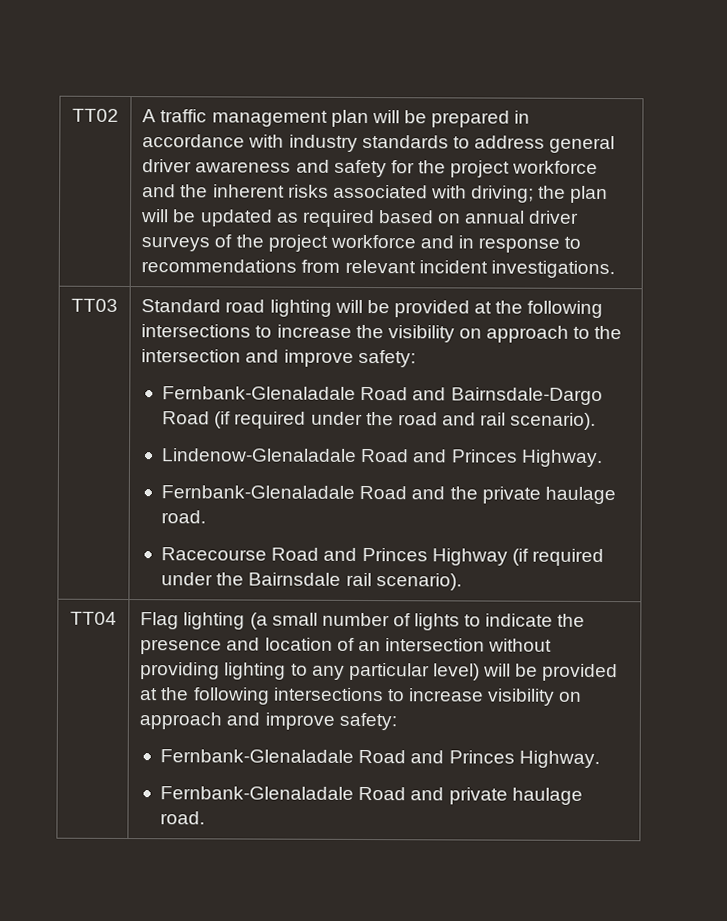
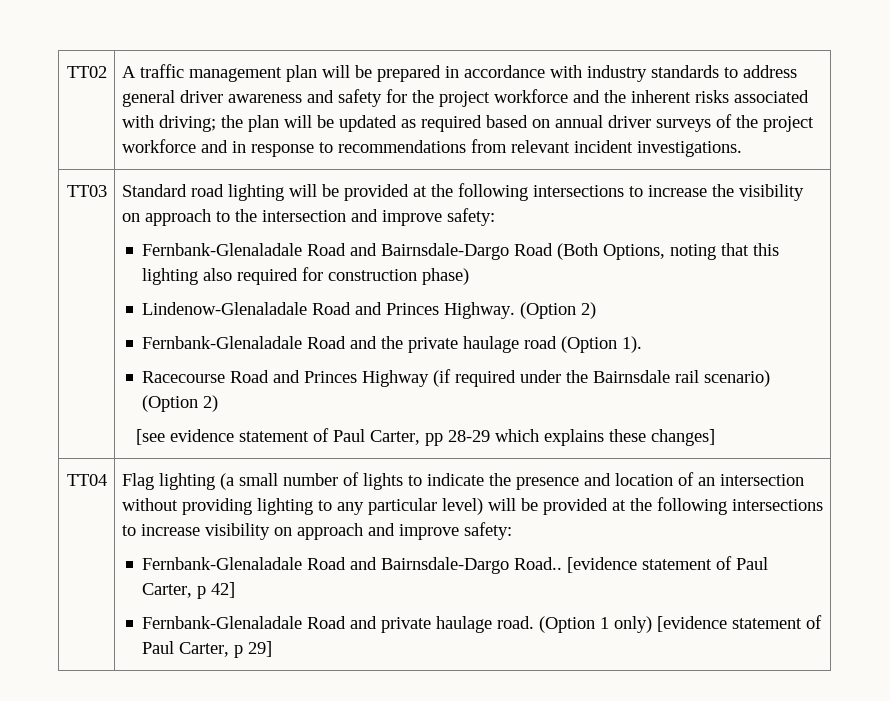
- Fernbank-Glenaladale Road and Bairnsdale-Dargo Road (if required under the road and rail scenario).
+ Fernbank-Glenaladale Road and Bairnsdale-Dargo Road (Both Options, noting that this lighting also required for construction phase)
- Lindenow-Glenaladale Road and Princes Highway.
+ Lindenow-Glenaladale Road and Princes Highway. (Option 2)
- Fernbank-Glenaladale Road and the private haulage road.
+ Fernbank-Glenaladale Road and the private haulage road (Option 1).
- Racecourse Road and Princes Highway (if required under the Bairnsdale rail scenario).
+ Racecourse Road and Princes Highway (if required under the Bairnsdale rail scenario) (Option 2)
+ [see evidence statement of Paul Carter, pp 28-29 which explains these changes]
- Fernbank-Glenaladale Road and Princes Highway.
+ Fernbank-Glenaladale Road and Bairnsdale-Dargo Road.. [evidence statement of Paul Carter, p 42]
+ (Option 1 only) [evidence statement of Paul Carter, p 29]

